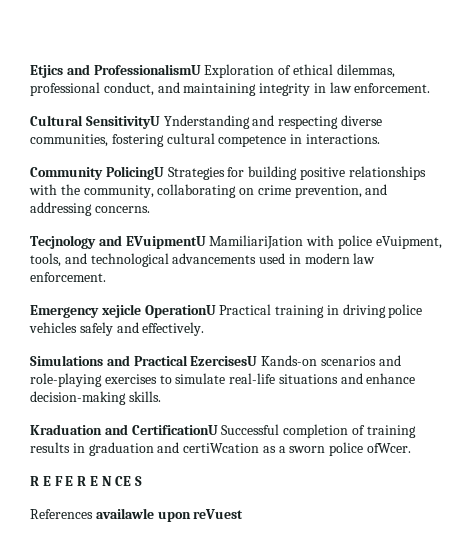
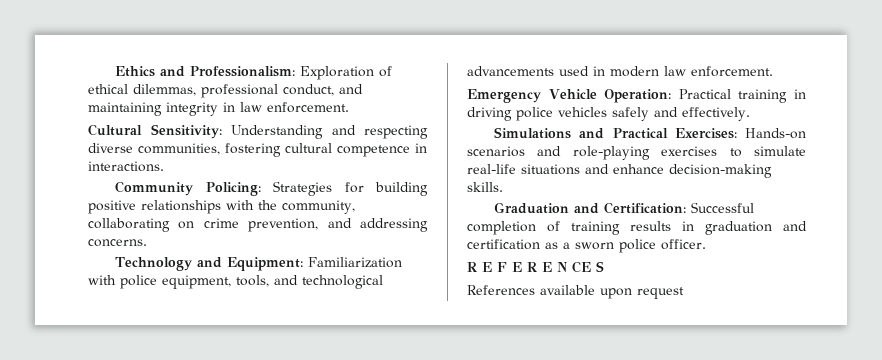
- Etjics and ProfessionalismU Exploration of ethical dilemmas, professional conduct, and maintaining integrity in law enforcement.
+ Ethics and Professionalism: Exploration of ethical dilemmas, professional conduct, and maintaining integrity in law enforcement.
- Cultural SensitivityU Ynderstanding and respecting diverse communities, fostering cultural competence in interactions.
+ Cultural Sensitivity: Understanding and respecting diverse communities, fostering cultural competence in interactions.
- Community PolicingU Strategies for building positive relationships with the community, collaborating on crime prevention, and addressing concerns.
+ Community Policing: Strategies for building positive relationships with the community, collaborating on crime prevention, and addressing concerns.
- Tecjnology and EVuipmentU MamiliariJation with police eVuipment, tools, and technological advancements used in modern law enforcement.
+ Technology and Equipment: Familiarization with police equipment, tools, and technological advancements used in modern law enforcement.
- Emergency xejicle OperationU Practical training in driving police vehicles safely and effectively.
+ Emergency Vehicle Operation: Practical training in driving police vehicles safely and effectively.
- Simulations and Practical EzercisesU Kands-on scenarios and role-playing exercises to simulate real-life situations and enhance decision-making skills.
+ Simulations and Practical Exercises: Hands-on scenarios and role-playing exercises to simulate real-life situations and enhance decision-making skills.
- Kraduation and CertificationU Successful completion of training results in graduation and certiWcation as a sworn police ofWcer.
+ Graduation and Certification: Successful completion of training results in graduation and certification as a sworn police officer.
- References availawle upon reVuest
+ References available upon request

